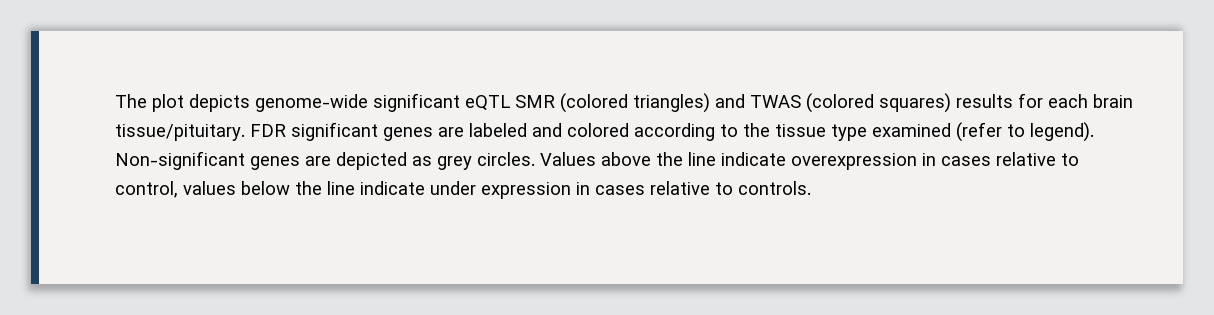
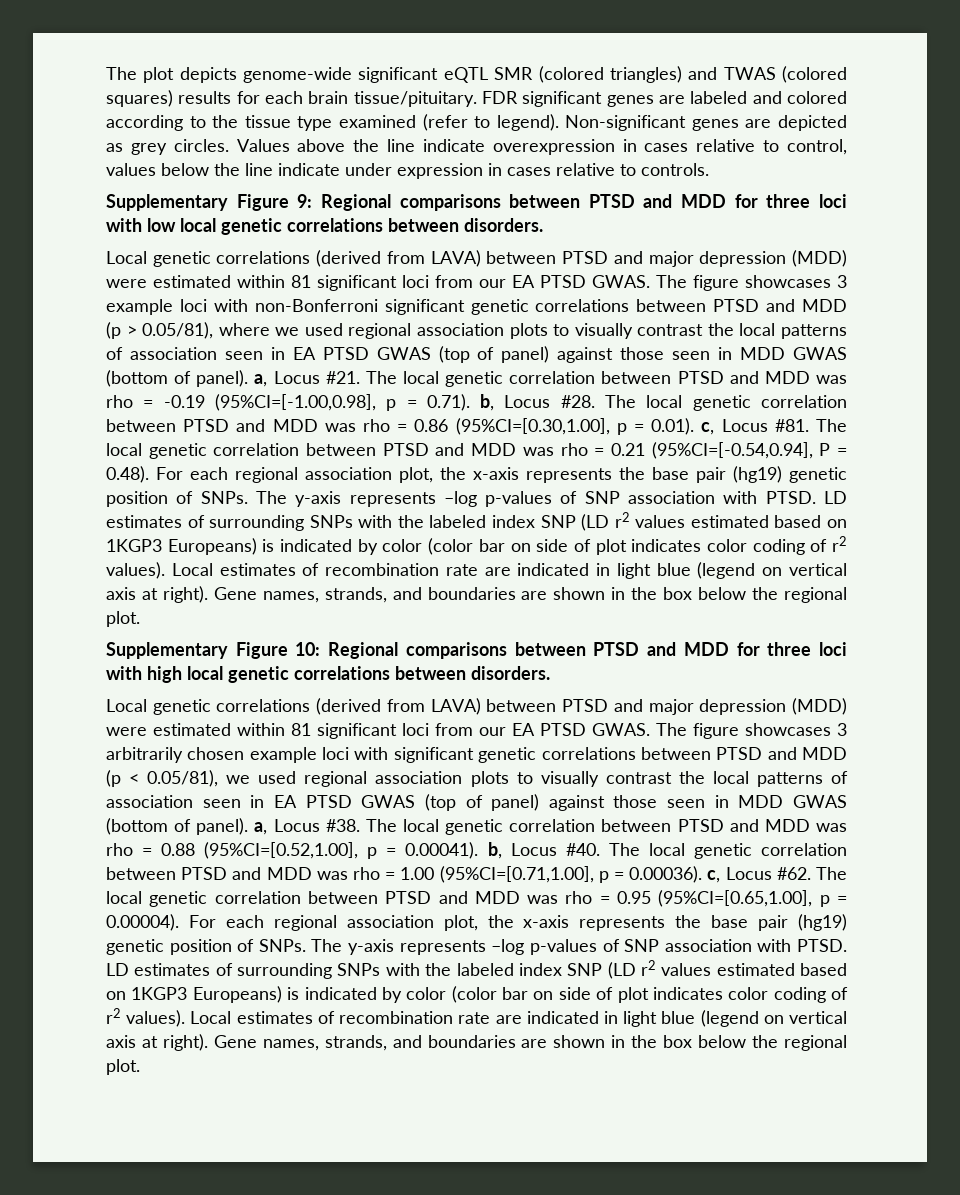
+ Supplementary Figure 9: Regional comparisons between PTSD and MDD for three loci with low local genetic correlations between disorders.
+ Local genetic correlations (derived from LAVA) between PTSD and major depression (MDD) were estimated within 81 significant loci from our EA PTSD GWAS. The figure showcases 3 example loci with non-Bonferroni significant genetic correlations between PTSD and MDD (p > 0.05/81), where we used regional association plots to visually contrast the local patterns of association seen in EA PTSD GWAS (top of panel) against those seen in MDD GWAS (bottom of panel). a, Locus #21. The local genetic correlation between PTSD and MDD was rho = -0.19 (95%CI=[-1.00,0.98], p = 0.71). b, Locus #28. The local genetic correlation between PTSD and MDD was rho = 0.86 (95%CI=[0.30,1.00], p = 0.01). c, Locus #81. The local genetic correlation between PTSD and MDD was rho = 0.21 (95%CI=[-0.54,0.94], P = 0.48). For each regional association plot, the x-axis represents the base pair (hg19) genetic position of SNPs. The y-axis represents –log p-values of SNP association with PTSD. LD estimates of surrounding SNPs with the labeled index SNP (LD r2 values estimated based on 1KGP3 Europeans) is indicated by color (color bar on side of plot indicates color coding of r2 values). Local estimates of recombination rate are indicated in light blue (legend on vertical axis at right). Gene names, strands, and boundaries are shown in the box below the regional plot.
+ Supplementary Figure 10: Regional comparisons between PTSD and MDD for three loci with high local genetic correlations between disorders.
+ Local genetic correlations (derived from LAVA) between PTSD and major depression (MDD) were estimated within 81 significant loci from our EA PTSD GWAS. The figure showcases 3 arbitrarily chosen example loci with significant genetic correlations between PTSD and MDD (p < 0.05/81), we used regional association plots to visually contrast the local patterns of association seen in EA PTSD GWAS (top of panel) against those seen in MDD GWAS (bottom of panel). a, Locus #38. The local genetic correlation between PTSD and MDD was rho = 0.88 (95%CI=[0.52,1.00], p = 0.00041). b, Locus #40. The local genetic correlation between PTSD and MDD was rho = 1.00 (95%CI=[0.71,1.00], p = 0.00036). c, Locus #62. The local genetic correlation between PTSD and MDD was rho = 0.95 (95%CI=[0.65,1.00], p = 0.00004). For each regional association plot, the x-axis represents the base pair (hg19) genetic position of SNPs. The y-axis represents –log p-values of SNP association with PTSD. LD estimates of surrounding SNPs with the labeled index SNP (LD r2 values estimated based on 1KGP3 Europeans) is indicated by color (color bar on side of plot indicates color coding of r2 values). Local estimates of recombination rate are indicated in light blue (legend on vertical axis at right). Gene names, strands, and boundaries are shown in the box below the regional plot.

